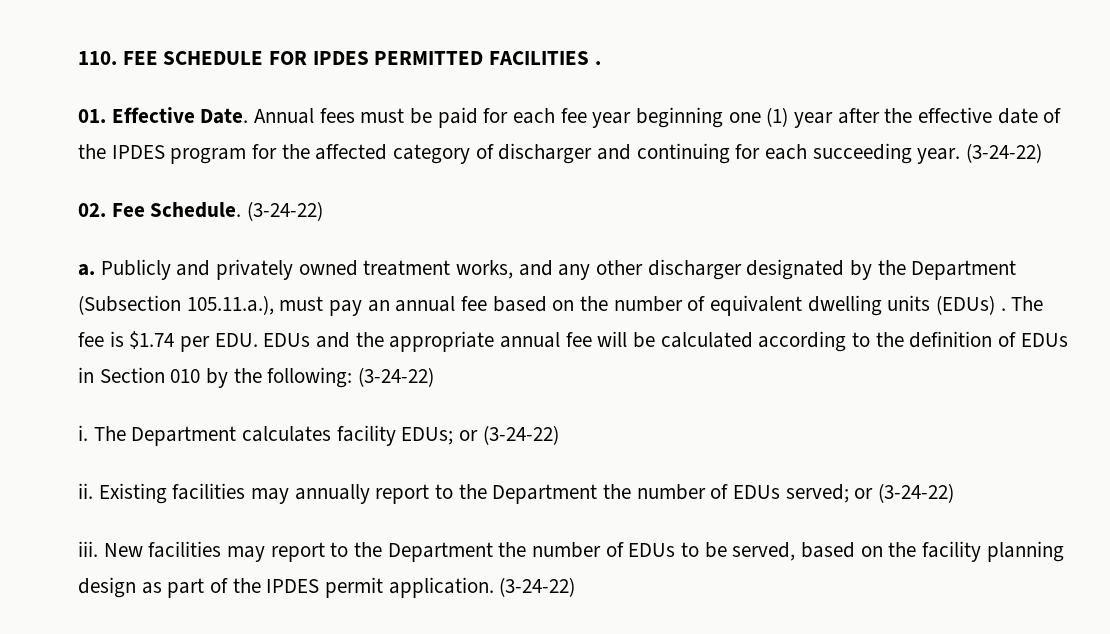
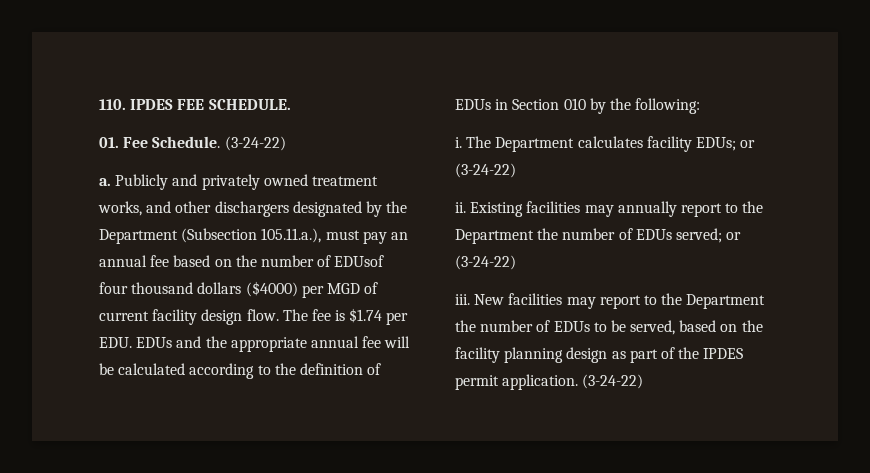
- 110. FEE SCHEDULE FOR IPDES PERMITTED FACILITIES .
- 01. Effective Date. Annual fees must be paid for each fee year beginning one (1) year after the effective date of the IPDES program for the affected category of discharger and continuing for each succeeding year. (3-24-22)
- 02. Fee Schedule.
+ 110. IPDES FEE SCHEDULE.
+ 01. Fee Schedule.
- Publicly and privately owned treatment works, and any other discharger designated by the Department (Subsection 105.11.a.), must pay an annual fee based on the number of equivalent dwelling units (EDUs) .
+ Publicly and privately owned treatment works, and other dischargers designated by the Department (Subsection 105.11.a.), must pay an annual fee based on the number of EDUsof four thousand dollars ($4000) per MGD of current facility design flow.
- The fee is $1.74 per EDU. EDUs and the appropriate annual fee will be calculated according to the definition of EDUs in Section 010 by the following: (3-24-22)
+ The fee is $1.74 per EDU. EDUs and the appropriate annual fee will be calculated according to the definition of EDUs in Section 010 by the following:

